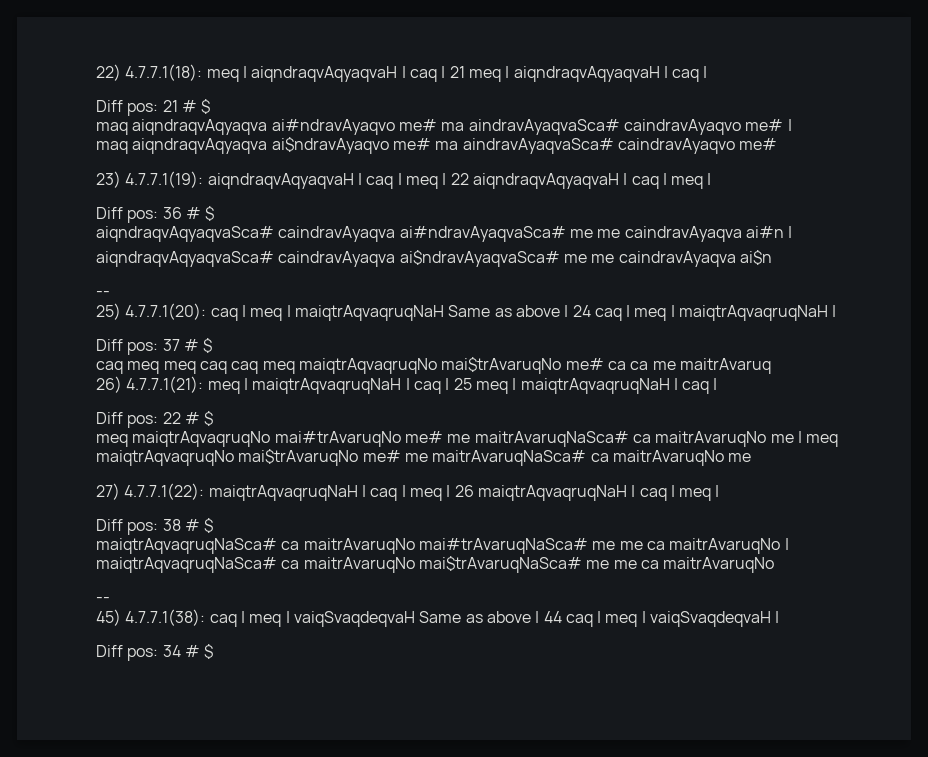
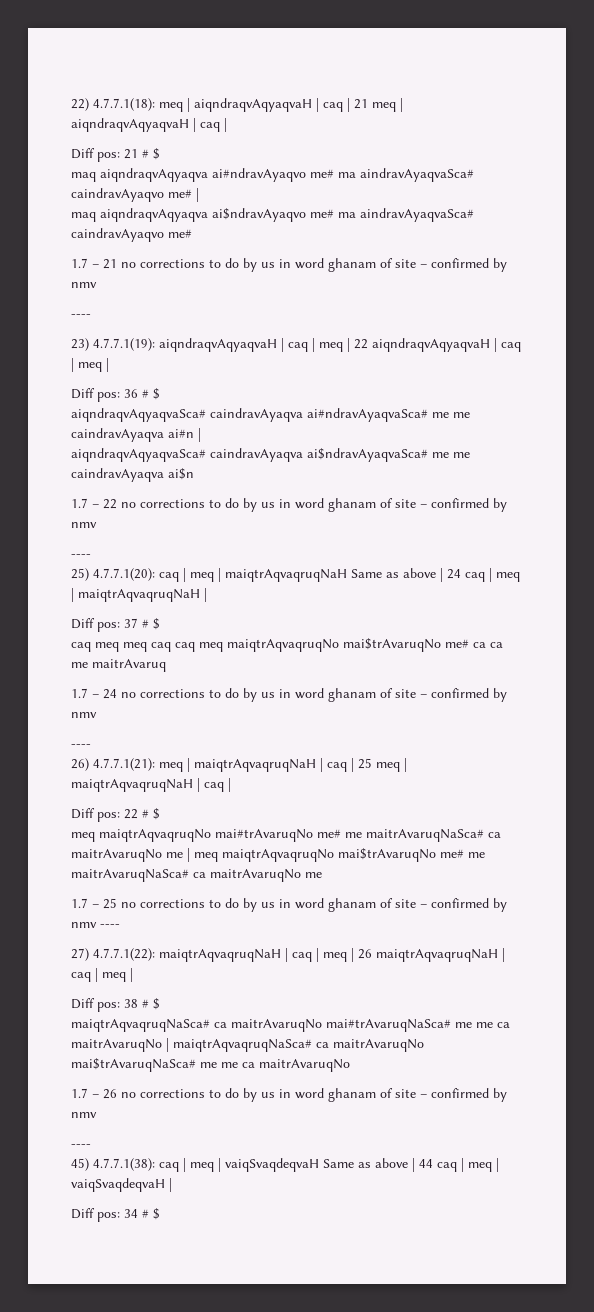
+ 1.7 – 21 no corrections to do by us in word ghanam of site – confirmed by nmv
+ ----
  aiqndraqvAqyaqvaSca# caindravAyaqva ai$ndravAyaqvaSca# me me caindravAyaqva ai$n
- --
+ 1.7 – 22 no corrections to do by us in word ghanam of site – confirmed by nmv
+ ----
+ 1.7 – 24 no corrections to do by us in word ghanam of site – confirmed by nmv
+ ----
+ 1.7 – 25 no corrections to do by us in word ghanam of site – confirmed by nmv ----
  maiqtrAqvaqruqNaSca# ca maitrAvaruqNo mai#trAvaruqNaSca# me me ca maitrAvaruqNo | maiqtrAqvaqruqNaSca# ca maitrAvaruqNo mai$trAvaruqNaSca# me me ca maitrAvaruqNo
- --
+ 1.7 – 26 no corrections to do by us in word ghanam of site – confirmed by nmv
+ ----

